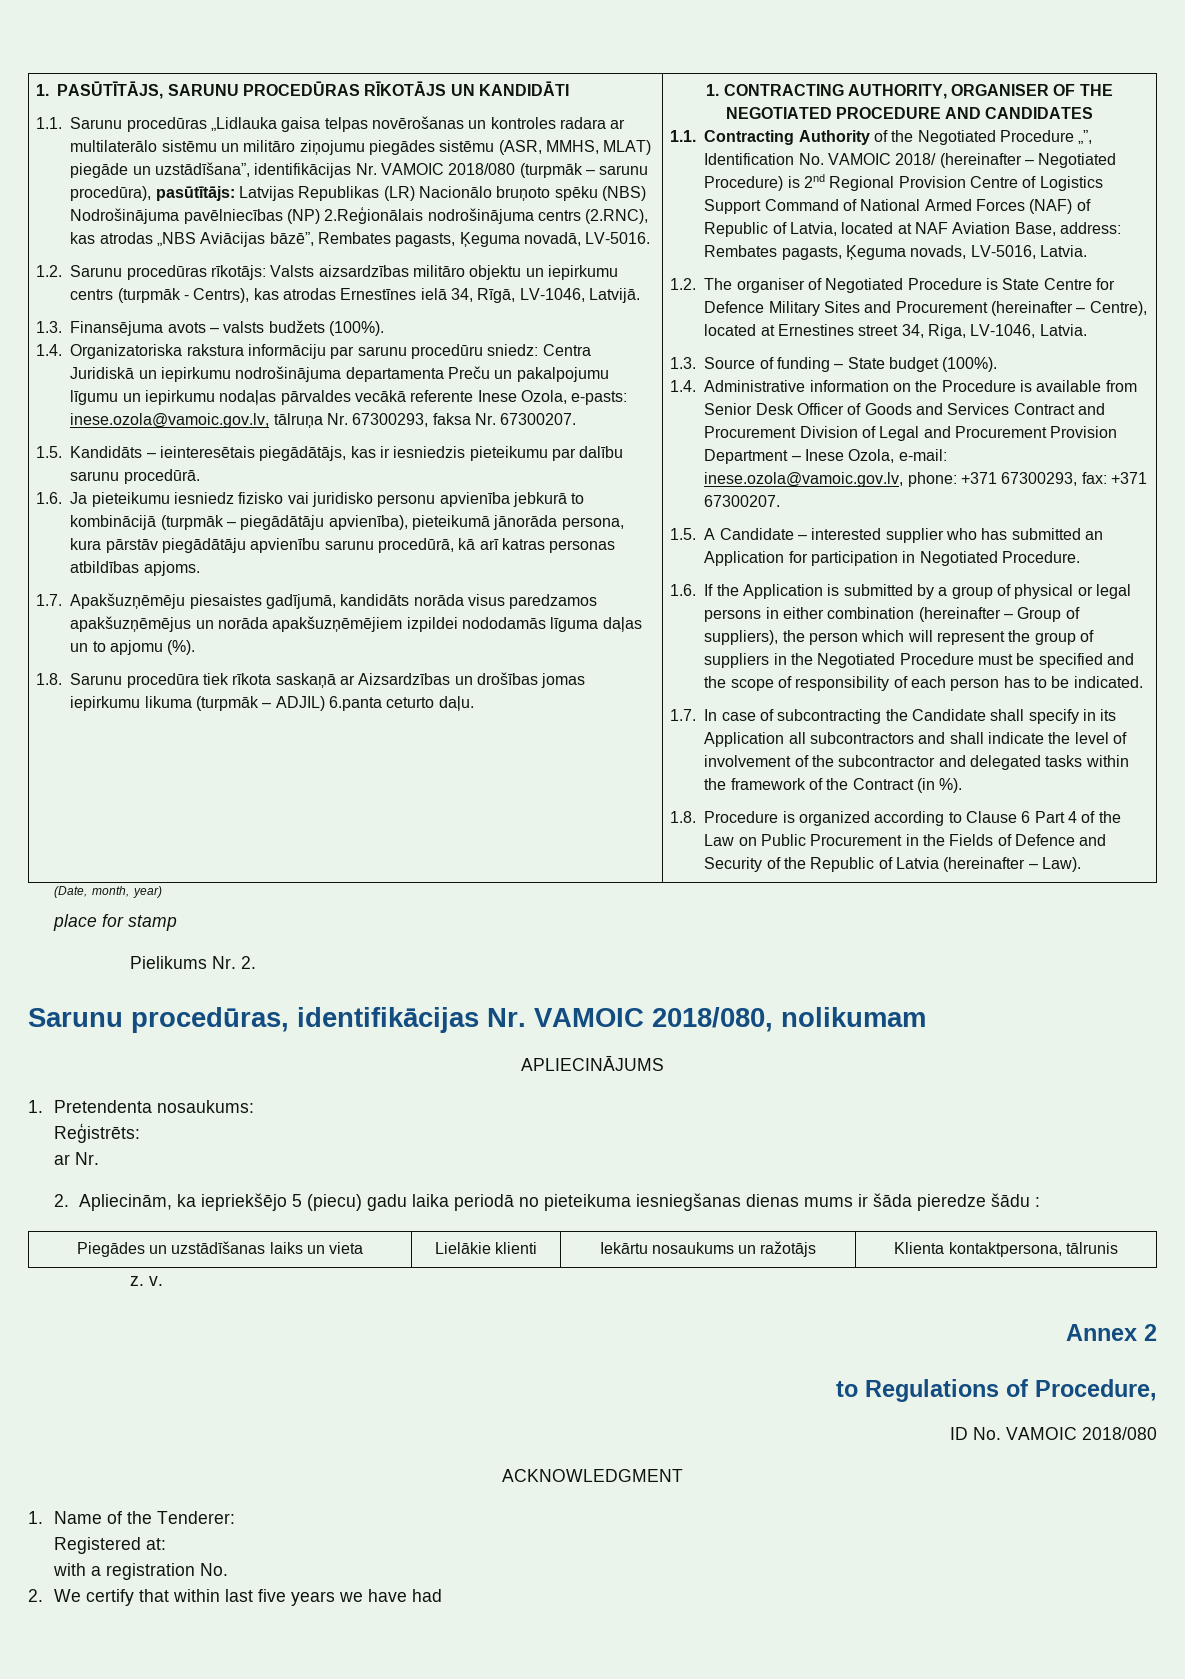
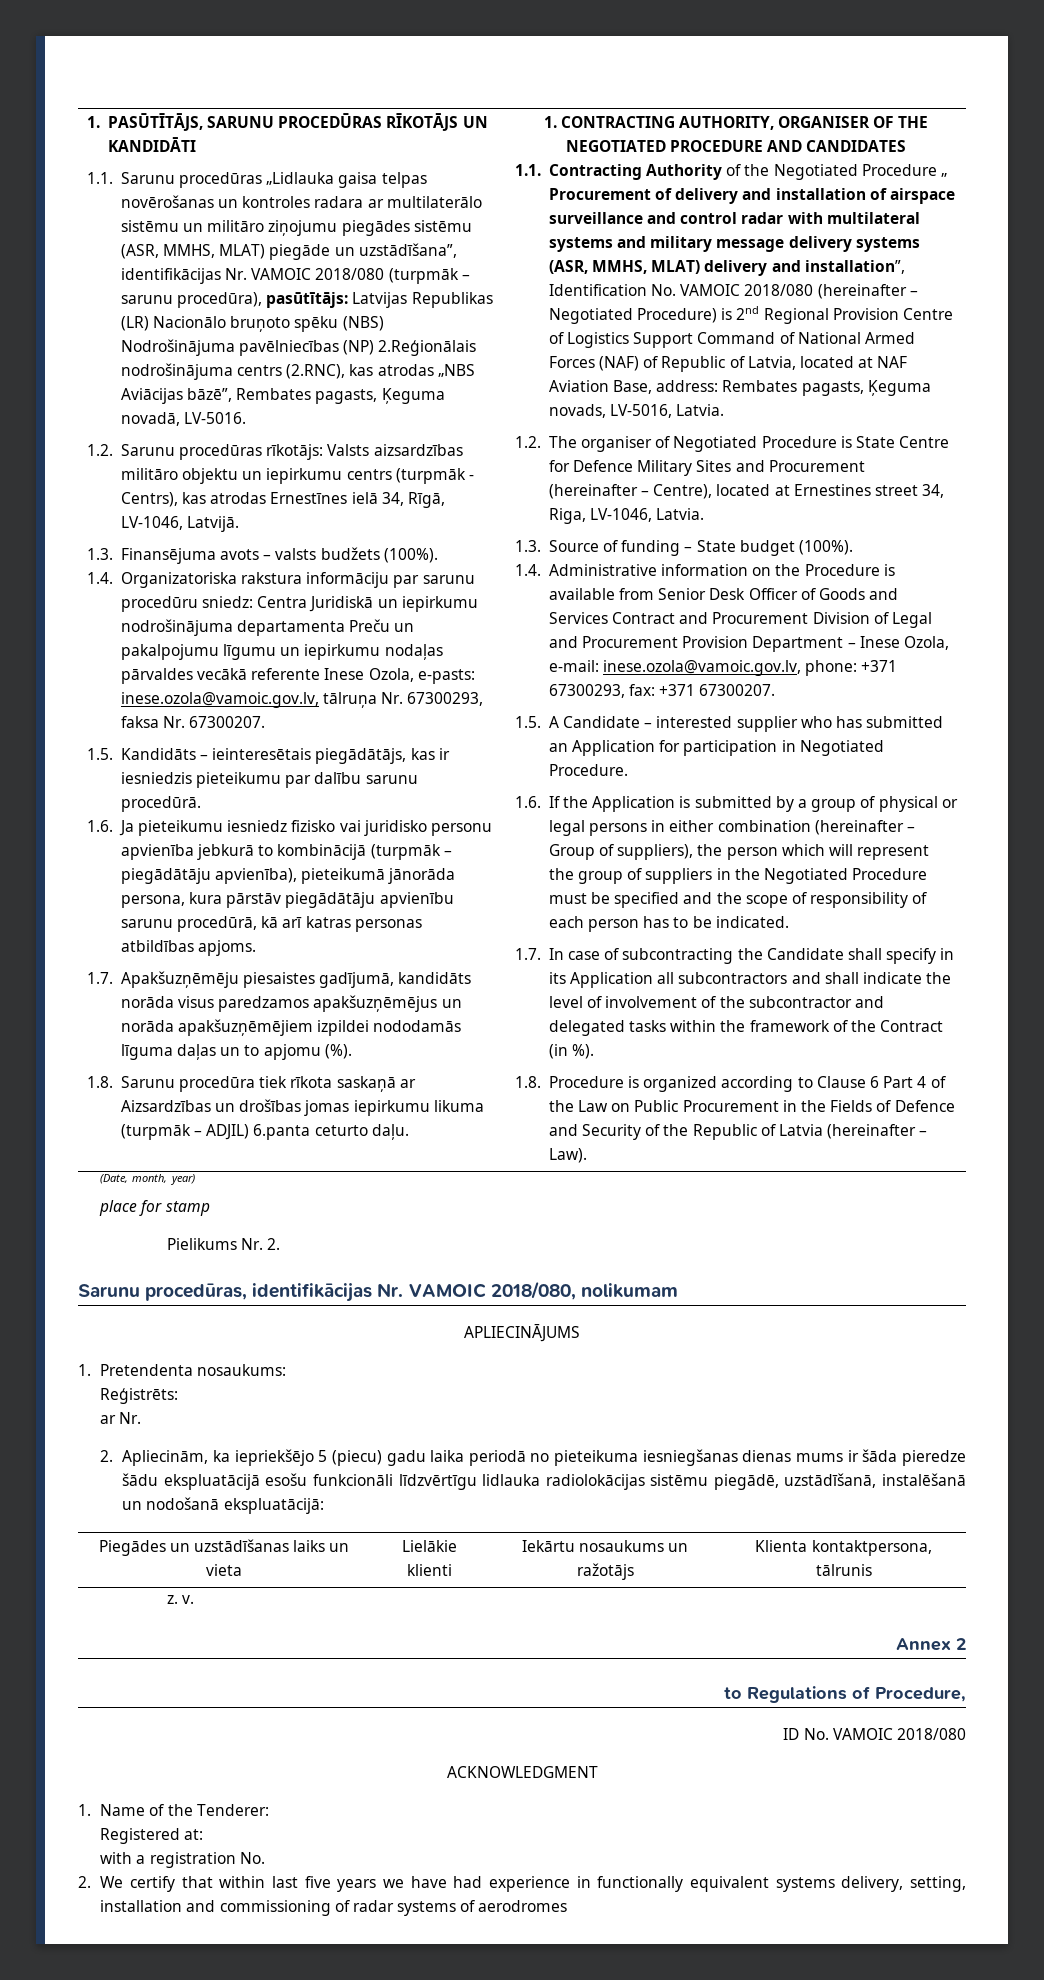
- 1.1. Contracting Authority of the Negotiated Procedure „”, Identification No. VAMOIC 2018/ (hereinafter – Negotiated Procedure) is 2nd Regional Provision Centre of Logistics Support Command of National Armed Forces (NAF) of Republic of Latvia, located at NAF Aviation Base, address: Rembates pagasts, Ķeguma novads, LV-5016, Latvia.
+ 1.1. Contracting Authority of the Negotiated Procedure „ Procurement of delivery and installation of airspace surveillance and control radar with multilateral systems and military message delivery systems (ASR, MMHS, MLAT) delivery and installation”, Identification No. VAMOIC 2018/080 (hereinafter – Negotiated Procedure) is 2nd Regional Provision Centre of Logistics Support Command of National Armed Forces (NAF) of Republic of Latvia, located at NAF Aviation Base, address: Rembates pagasts, Ķeguma novads, LV-5016, Latvia.
- 2. Apliecinām, ka iepriekšējo 5 (piecu) gadu laika periodā no pieteikuma iesniegšanas dienas mums ir šāda pieredze šādu :
+ 2. Apliecinām, ka iepriekšējo 5 (piecu) gadu laika periodā no pieteikuma iesniegšanas dienas mums ir šāda pieredze šādu ekspluatācijā esošu funkcionāli līdzvērtīgu lidlauka radiolokācijas sistēmu piegādē, uzstādīšanā, instalēšanā un nodošanā ekspluatācijā:
- 2. We certify that within last five years we have had
+ 2. We certify that within last five years we have had experience in functionally equivalent systems delivery, setting, installation and commissioning of radar systems of aerodromes

